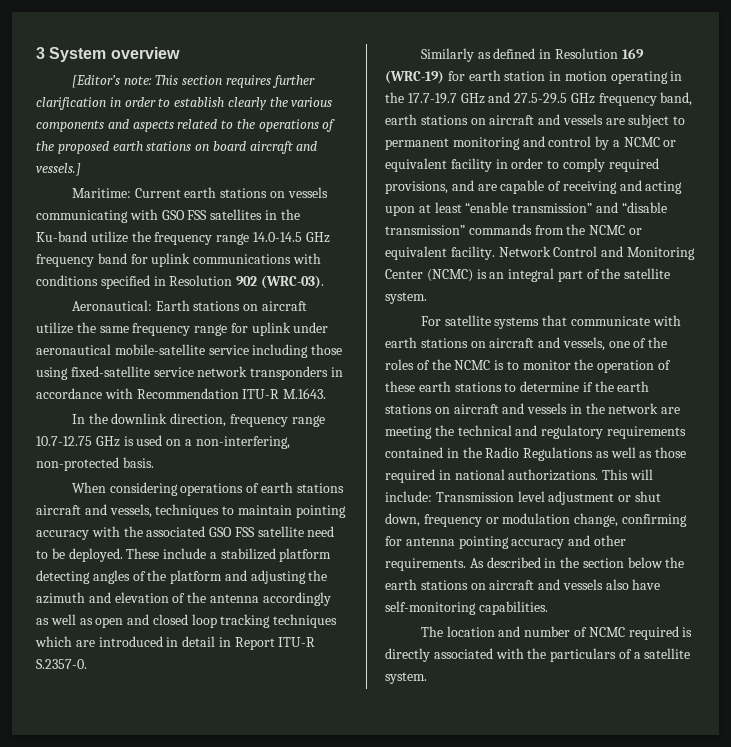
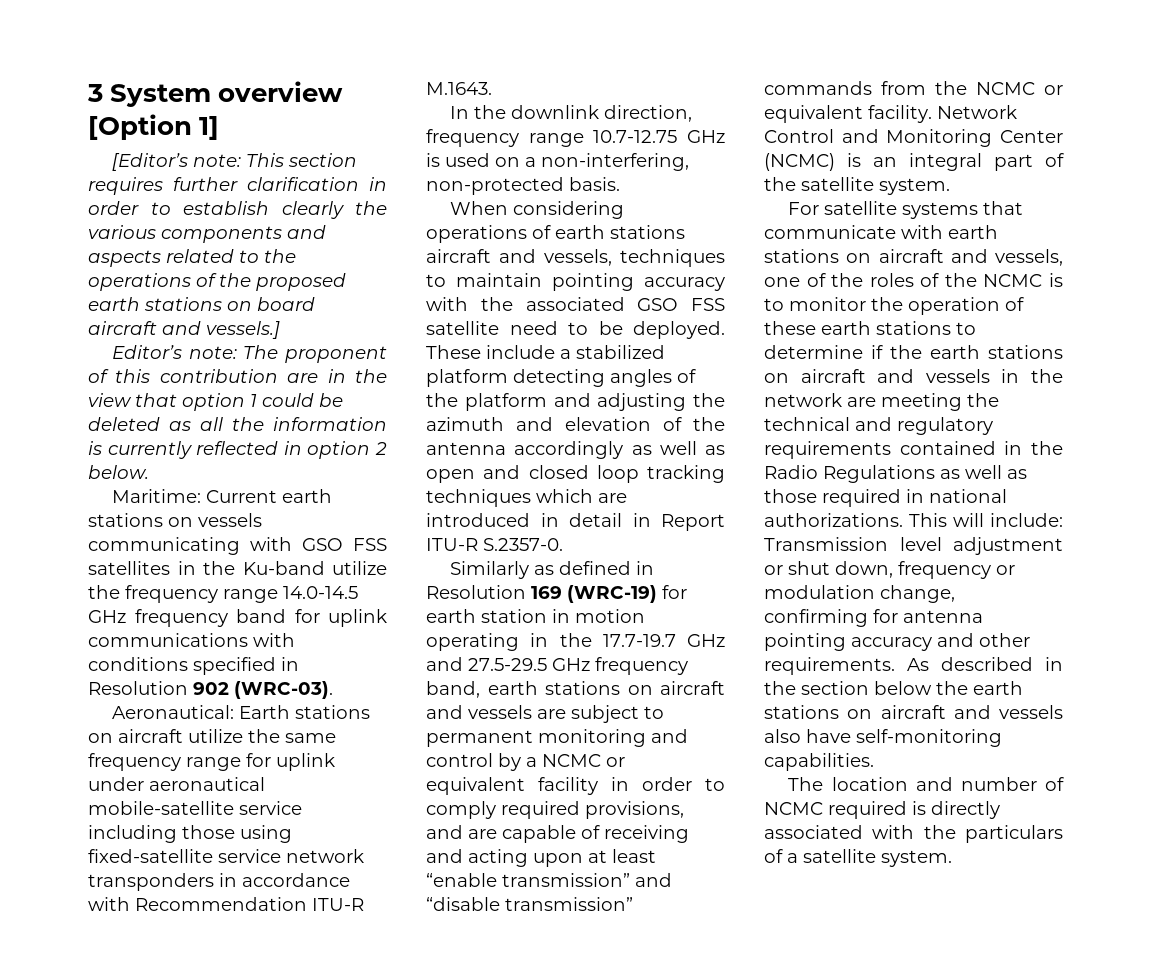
- 3 System overview
+ 3 System overview [Option 1]
+ Editor’s note: The proponent of this contribution are in the view that option 1 could be deleted as all the information is currently reflected in option 2 below.

